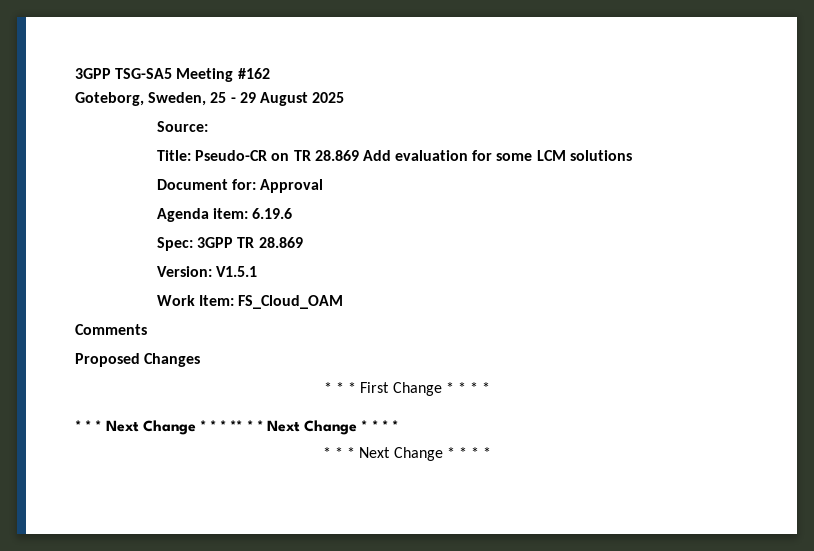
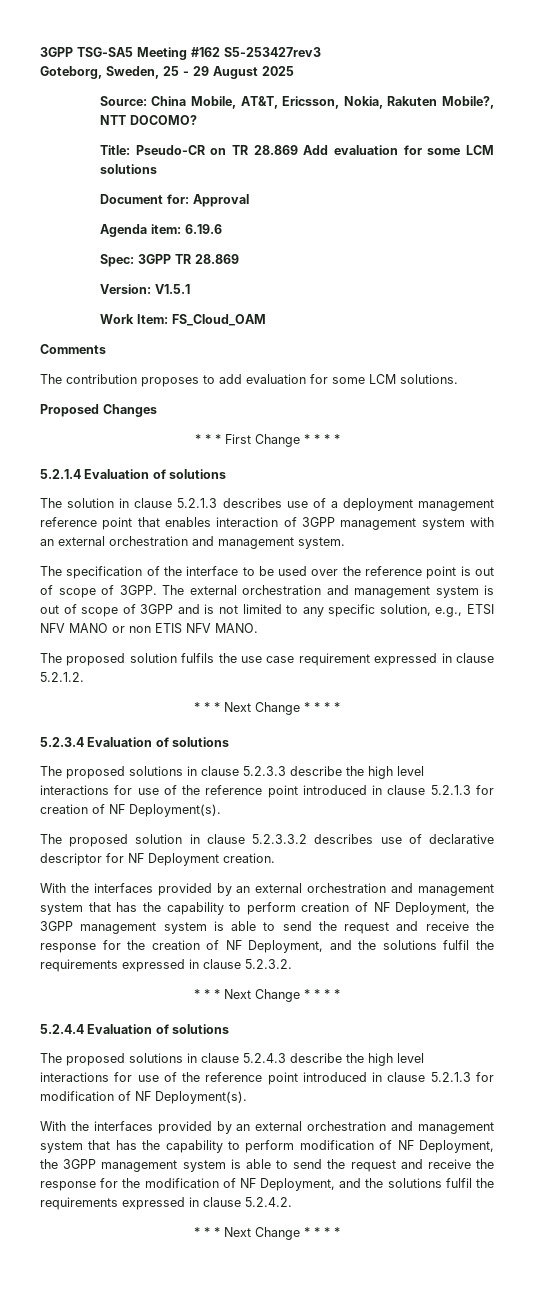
- 3GPP TSG-SA5 Meeting #162
+ 3GPP TSG-SA5 Meeting #162 S5-253427rev3
- Source:
+ Source: China Mobile, AT&T, Ericsson, Nokia, Rakuten Mobile?, NTT DOCOMO?
+ The contribution proposes to add evaluation for some LCM solutions.
- * * * Next Change * * * ** * * Next Change * * * *
+ 5.2.1.4 Evaluation of solutions
+ The solution in clause 5.2.1.3 describes use of a deployment management reference point that enables interaction of 3GPP management system with an external orchestration and management system.
+ The specification of the interface to be used over the reference point is out of scope of 3GPP. The external orchestration and management system is out of scope of 3GPP and is not limited to any specific solution, e.g., ETSI NFV MANO or non ETIS NFV MANO.
+ The proposed solution fulfils the use case requirement expressed in clause 5.2.1.2.
+ * * * Next Change * * * *
+ 5.2.3.4 Evaluation of solutions
+ The proposed solutions in clause 5.2.3.3 describe the high level interactions for use of the reference point introduced in clause 5.2.1.3 for creation of NF Deployment(s).
+ The proposed solution in clause 5.2.3.3.2 describes use of declarative descriptor for NF Deployment creation.
+ With the interfaces provided by an external orchestration and management system that has the capability to perform creation of NF Deployment, the 3GPP management system is able to send the request and receive the response for the creation of NF Deployment, and the solutions fulfil the requirements expressed in clause 5.2.3.2.
+ * * * Next Change * * * *
+ 5.2.4.4 Evaluation of solutions
+ The proposed solutions in clause 5.2.4.3 describe the high level interactions for use of the reference point introduced in clause 5.2.1.3 for modification of NF Deployment(s).
+ With the interfaces provided by an external orchestration and management system that has the capability to perform modification of NF Deployment, the 3GPP management system is able to send the request and receive the response for the modification of NF Deployment, and the solutions fulfil the requirements expressed in clause 5.2.4.2.

